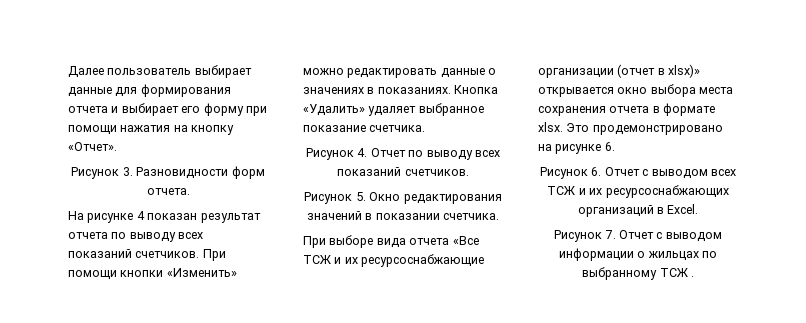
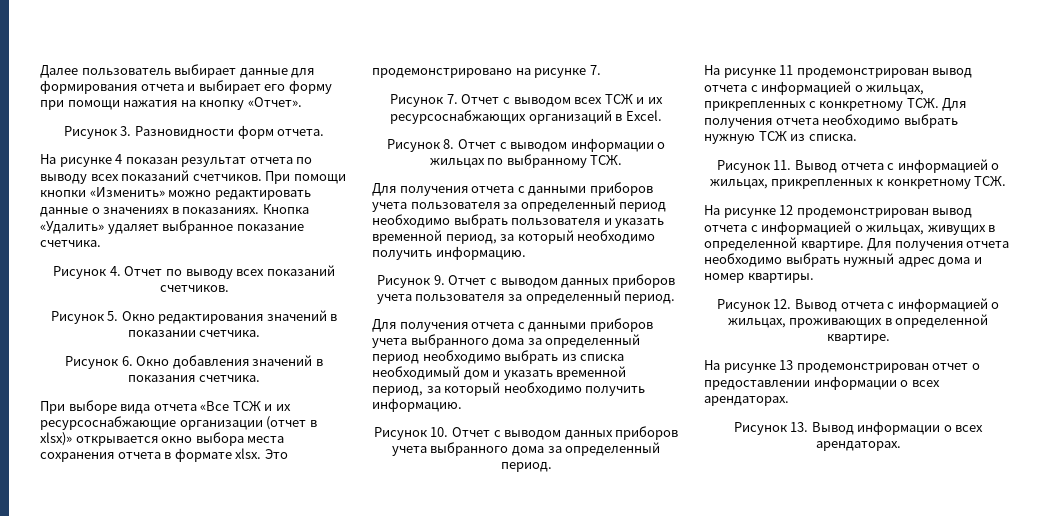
+ Рисунок 6. Окно добавления значений в показания счетчика.
- Это продемонстрировано на рисунке 6.
- Рисунок 6. Отчет с выводом всех ТСЖ и их ресурсоснабжающих организаций в Excel.
+ Это продемонстрировано на рисунке 7.
+ Рисунок 7. Отчет с выводом всех ТСЖ и их ресурсоснабжающих организаций в Excel.
- Рисунок 7. Отчет с выводом информации о жильцах по выбранному ТСЖ .
+ Рисунок 8. Отчет с выводом информации о жильцах по выбранному ТСЖ.
+ Для получения отчета с данными приборов учета пользователя за определенный период необходимо выбрать пользователя и указать временной период, за который необходимо получить информацию.
+ Рисунок 9. Отчет с выводом данных приборов учета пользователя за определенный период.
+ Для получения отчета с данными приборов учета выбранного дома за определенный период необходимо выбрать из списка необходимый дом и указать временной период, за который необходимо получить информацию.
+ Рисунок 10. Отчет с выводом данных приборов учета выбранного дома за определенный период.
+ На рисунке 11 продемонстрирован вывод отчета с информацией о жильцах, прикрепленных с конкретному ТСЖ. Для получения отчета необходимо выбрать нужную ТСЖ из списка.
+ Рисунок 11. Вывод отчета с информацией о жильцах, прикрепленных к конкретному ТСЖ.
+ На рисунке 12 продемонстрирован вывод отчета с информацией о жильцах, живущих в определенной квартире. Для получения отчета необходимо выбрать нужный адрес дома и номер квартиры.
+ Рисунок 12. Вывод отчета с информацией о жильцах, проживающих в определенной квартире.
+ На рисунке 13 продемонстрирован отчет о предоставлении информации о всех арендаторах.
+ Рисунок 13. Вывод информации о всех арендаторах.

